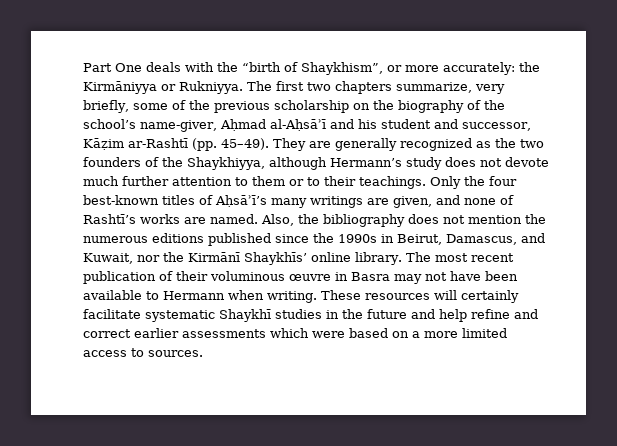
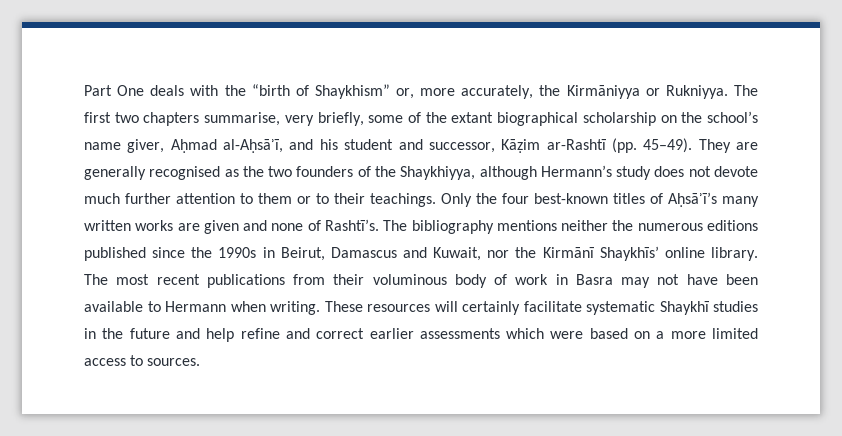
- Part One deals with the “birth of Shaykhism”, or more accurately: the Kirmāniyya or Rukniyya.
+ Part One deals with the “birth of Shaykhism” or, more accurately, the Kirmāniyya or Rukniyya.
- The first two chapters summarize, very briefly, some of the previous scholarship on the biography of the school’s name-giver, Aḥmad al-Aḥsāʾī and his student and successor, Kāẓim ar-Rashtī (pp. 45–49).
+ The first two chapters summarise, very briefly, some of the extant biographical scholarship on the school’s name giver, Aḥmad al-Aḥsāʾī, and his student and successor, Kāẓim ar-Rashtī (pp. 45–49).
- They are generally recognized as the two founders of the Shaykhiyya, although Hermann’s study does not devote much further attention to them or to their teachings.
+ They are generally recognised as the two founders of the Shaykhiyya, although Hermann’s study does not devote much further attention to them or to their teachings.
- Only the four best-known titles of Aḥsāʾī’s many writings are given, and none of Rashtī’s works are named. Also, the bibliography does not mention the numerous editions published since the 1990s in Beirut, Damascus, and Kuwait, nor the Kirmānī Shaykhīs’ online library.
+ Only the four best-known titles of Aḥsāʾī’s many written works are given and none of Rashtī’s. The bibliography mentions neither the numerous editions published since the 1990s in Beirut, Damascus and Kuwait, nor the Kirmānī Shaykhīs’ online library.
- The most recent publication of their voluminous œuvre in Basra may not have been available to Hermann when writing.
+ The most recent publications from their voluminous body of work in Basra may not have been available to Hermann when writing.

